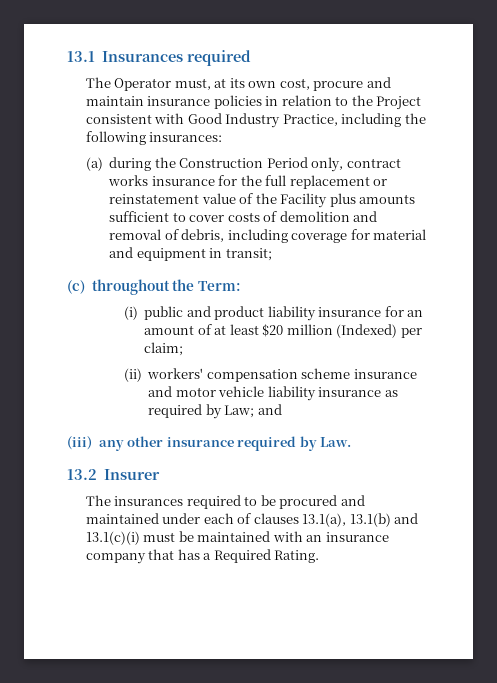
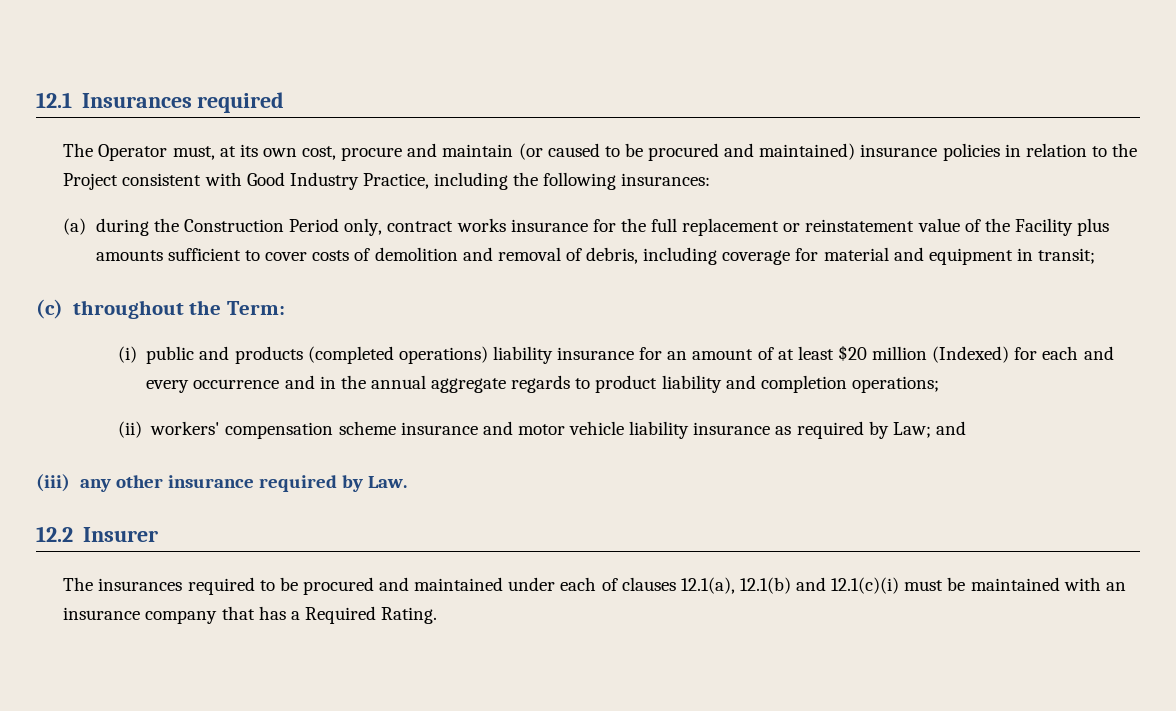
- 13.1 Insurances required
+ 12.1 Insurances required
- The Operator must, at its own cost, procure and maintain insurance policies in relation to the Project consistent with Good Industry Practice, including the following insurances:
+ The Operator must, at its own cost, procure and maintain (or caused to be procured and maintained) insurance policies in relation to the Project consistent with Good Industry Practice, including the following insurances:
- (i) public and product liability insurance for an amount of at least $20 million (Indexed) per claim;
+ (i) public and products (completed operations) liability insurance for an amount of at least $20 million (Indexed) for each and every occurrence and in the annual aggregate regards to product liability and completion operations;
- 13.2 Insurer
+ 12.2 Insurer
- The insurances required to be procured and maintained under each of clauses 13.1(a), 13.1(b) and 13.1(c)(i) must be maintained with an insurance company that has a Required Rating.
+ The insurances required to be procured and maintained under each of clauses 12.1(a), 12.1(b) and 12.1(c)(i) must be maintained with an insurance company that has a Required Rating.

